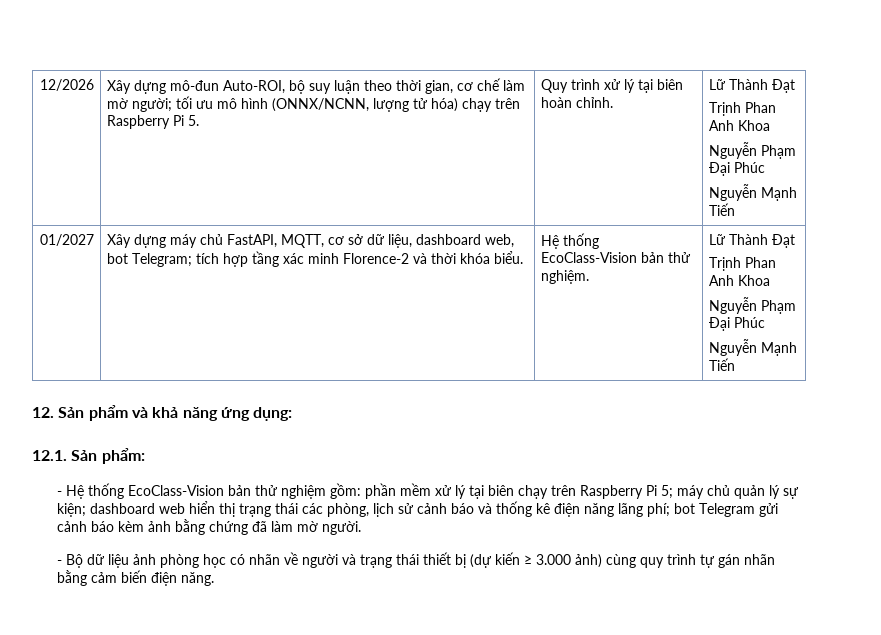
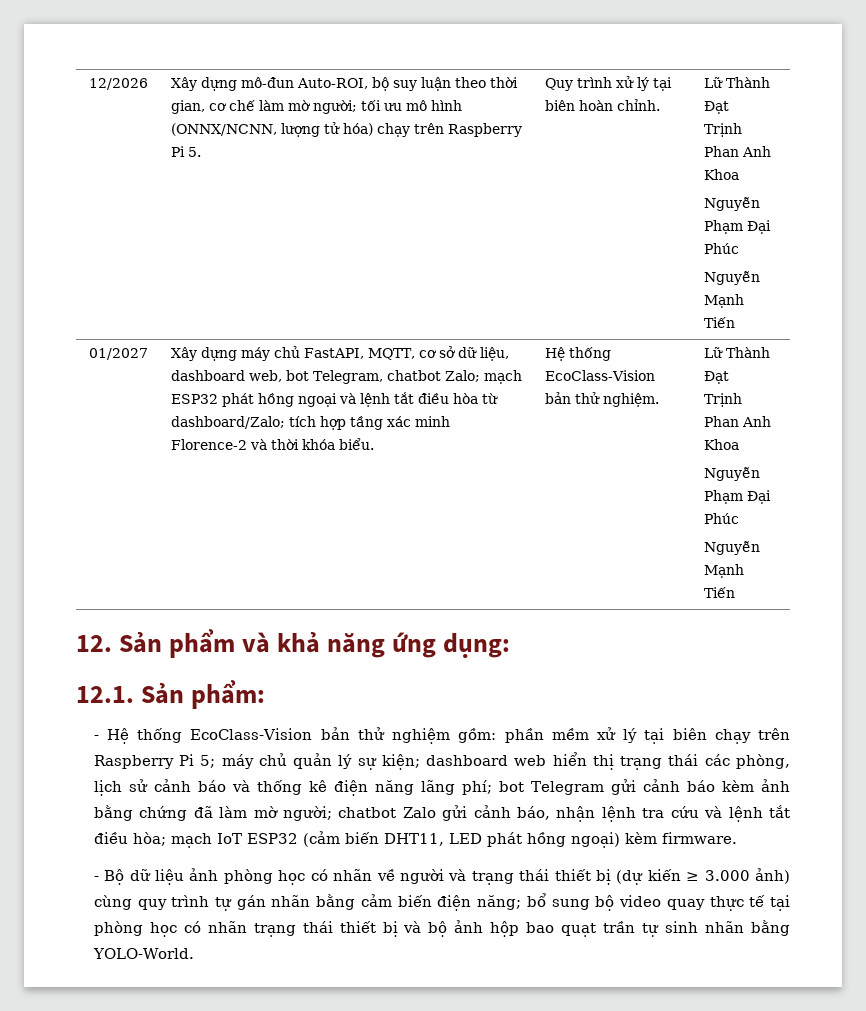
- Xây dựng máy chủ FastAPI, MQTT, cơ sở dữ liệu, dashboard web, bot Telegram; tích hợp tầng xác minh Florence-2 và thời khóa biểu.
+ Xây dựng máy chủ FastAPI, MQTT, cơ sở dữ liệu, dashboard web, bot Telegram, chatbot Zalo; mạch ESP32 phát hồng ngoại và lệnh tắt điều hòa từ dashboard/Zalo; tích hợp tầng xác minh Florence-2 và thời khóa biểu.
- - Hệ thống EcoClass-Vision bản thử nghiệm gồm: phần mềm xử lý tại biên chạy trên Raspberry Pi 5; máy chủ quản lý sự kiện; dashboard web hiển thị trạng thái các phòng, lịch sử cảnh báo và thống kê điện năng lãng phí; bot Telegram gửi cảnh báo kèm ảnh bằng chứng đã làm mờ người.
+ - Hệ thống EcoClass-Vision bản thử nghiệm gồm: phần mềm xử lý tại biên chạy trên Raspberry Pi 5; máy chủ quản lý sự kiện; dashboard web hiển thị trạng thái các phòng, lịch sử cảnh báo và thống kê điện năng lãng phí; bot Telegram gửi cảnh báo kèm ảnh bằng chứng đã làm mờ người; chatbot Zalo gửi cảnh báo, nhận lệnh tra cứu và lệnh tắt điều hòa; mạch IoT ESP32 (cảm biến DHT11, LED phát hồng ngoại) kèm firmware.
- - Bộ dữ liệu ảnh phòng học có nhãn về người và trạng thái thiết bị (dự kiến ≥ 3.000 ảnh) cùng quy trình tự gán nhãn bằng cảm biến điện năng.
+ - Bộ dữ liệu ảnh phòng học có nhãn về người và trạng thái thiết bị (dự kiến ≥ 3.000 ảnh) cùng quy trình tự gán nhãn bằng cảm biến điện năng; bổ sung bộ video quay thực tế tại phòng học có nhãn trạng thái thiết bị và bộ ảnh hộp bao quạt trần tự sinh nhãn bằng YOLO-World.

